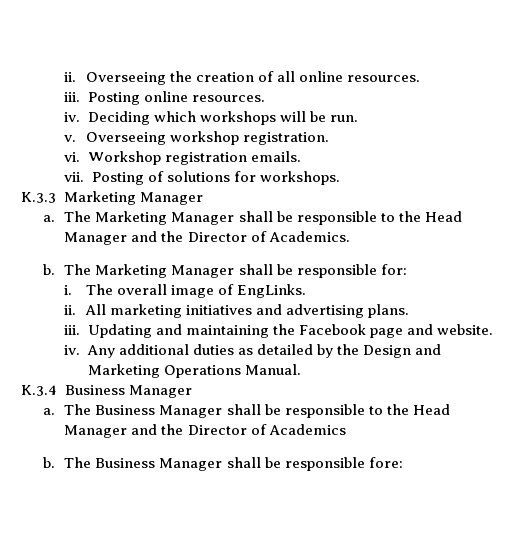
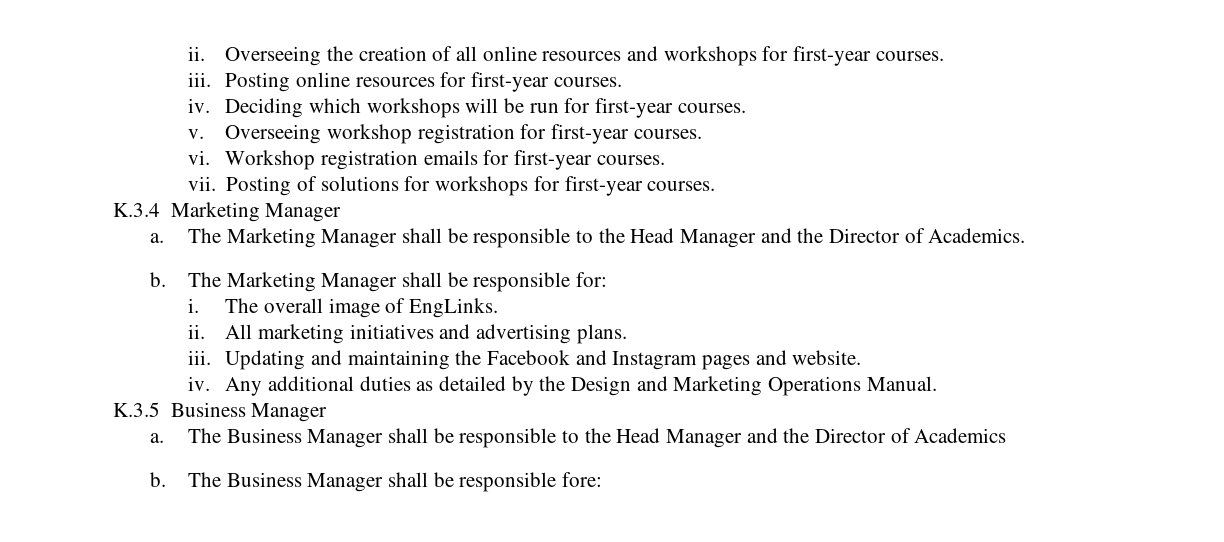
- Overseeing the creation of all online resources.
+ Overseeing the creation of all online resources and workshops for first-year courses.
- Posting online resources.
+ Posting online resources for first-year courses.
- Deciding which workshops will be run.
+ Deciding which workshops will be run for first-year courses.
- Overseeing workshop registration.
+ Overseeing workshop registration for first-year courses.
- Workshop registration emails.
+ Workshop registration emails for first-year courses.
- Posting of solutions for workshops.
- K.3.3 Marketing Manager
+ Posting of solutions for workshops for first-year courses.
+ K.3.4 Marketing Manager
- Updating and maintaining the Facebook page and website.
+ Updating and maintaining the Facebook and Instagram pages and website.
- K.3.4 Business Manager
+ K.3.5 Business Manager

